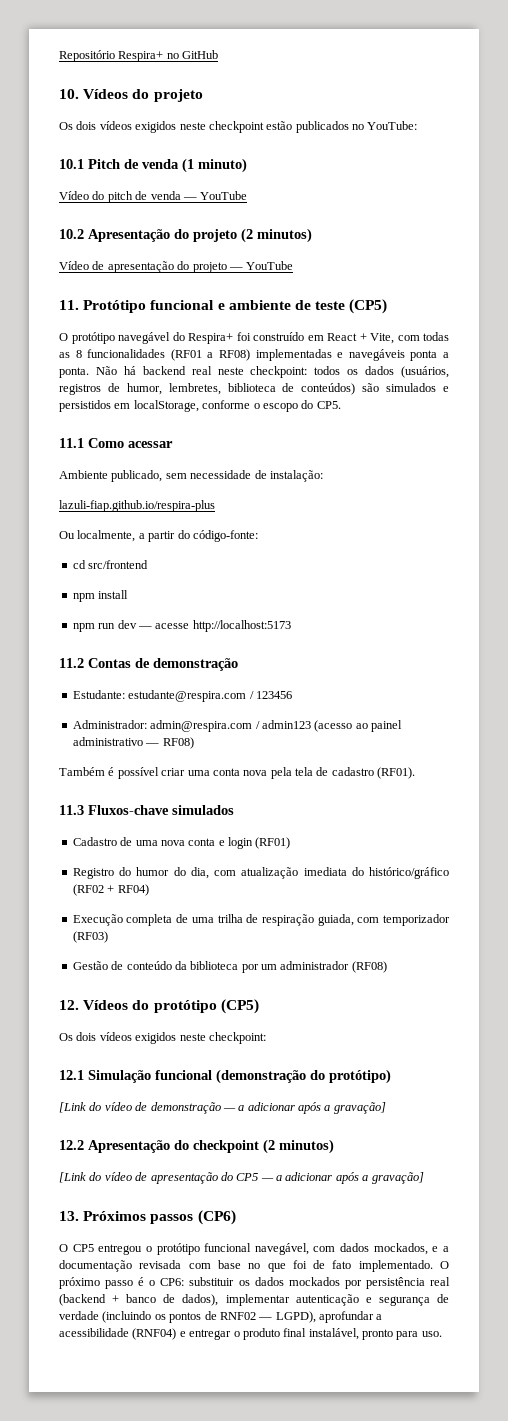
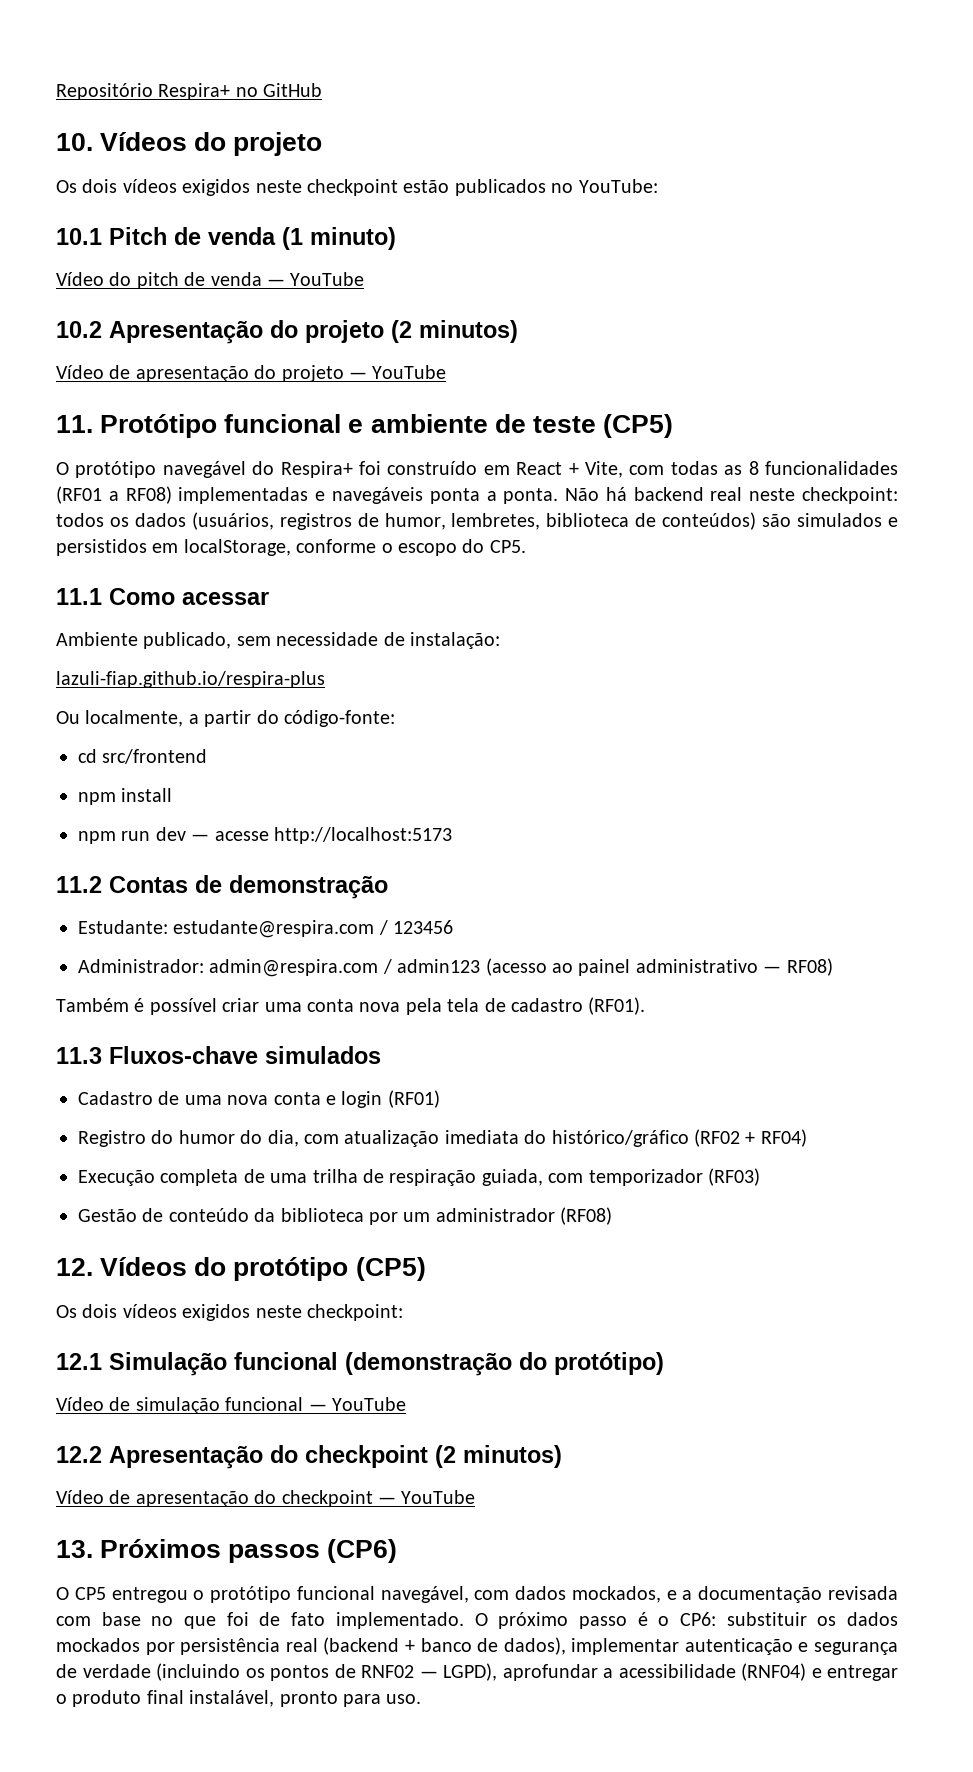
- [Link do vídeo de demonstração — a adicionar após a gravação]
+ Vídeo de simulação funcional — YouTube
- [Link do vídeo de apresentação do CP5 — a adicionar após a gravação]
+ Vídeo de apresentação do checkpoint — YouTube

